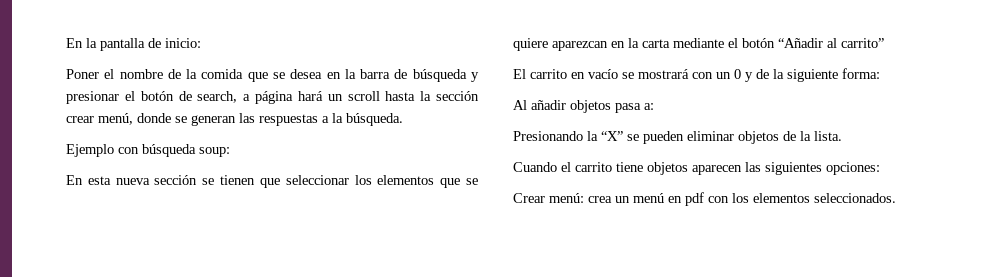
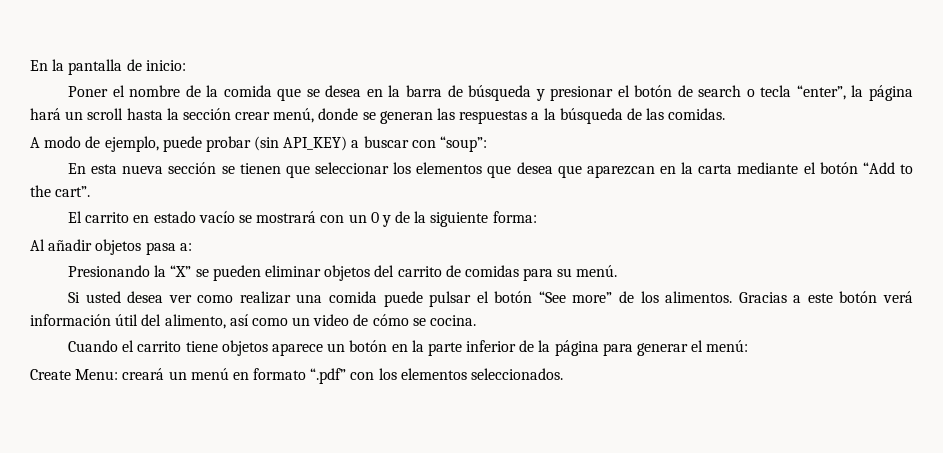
- Poner el nombre de la comida que se desea en la barra de búsqueda y presionar el botón de search, a página hará un scroll hasta la sección crear menú, donde se generan las respuestas a la búsqueda.
- Ejemplo con búsqueda soup:
+ Poner el nombre de la comida que se desea en la barra de búsqueda y presionar el botón de search o tecla “enter”, la página hará un scroll hasta la sección crear menú, donde se generan las respuestas a la búsqueda de las comidas.
+ A modo de ejemplo, puede probar (sin API_KEY) a buscar con “soup”:
- En esta nueva sección se tienen que seleccionar los elementos que se quiere aparezcan en la carta mediante el botón “Añadir al carrito”
+ En esta nueva sección se tienen que seleccionar los elementos que desea que aparezcan en la carta mediante el botón “Add to the cart”.
- El carrito en vacío se mostrará con un 0 y de la siguiente forma:
+ El carrito en estado vacío se mostrará con un 0 y de la siguiente forma:
- Presionando la “X” se pueden eliminar objetos de la lista.
+ Presionando la “X” se pueden eliminar objetos del carrito de comidas para su menú.
+ Si usted desea ver como realizar una comida puede pulsar el botón “See more” de los alimentos. Gracias a este botón verá información útil del alimento, así como un video de cómo se cocina.
- Cuando el carrito tiene objetos aparecen las siguientes opciones:
- Crear menú: crea un menú en pdf con los elementos seleccionados.
+ Cuando el carrito tiene objetos aparece un botón en la parte inferior de la página para generar el menú:
+ Create Menu: creará un menú en formato “.pdf” con los elementos seleccionados.

